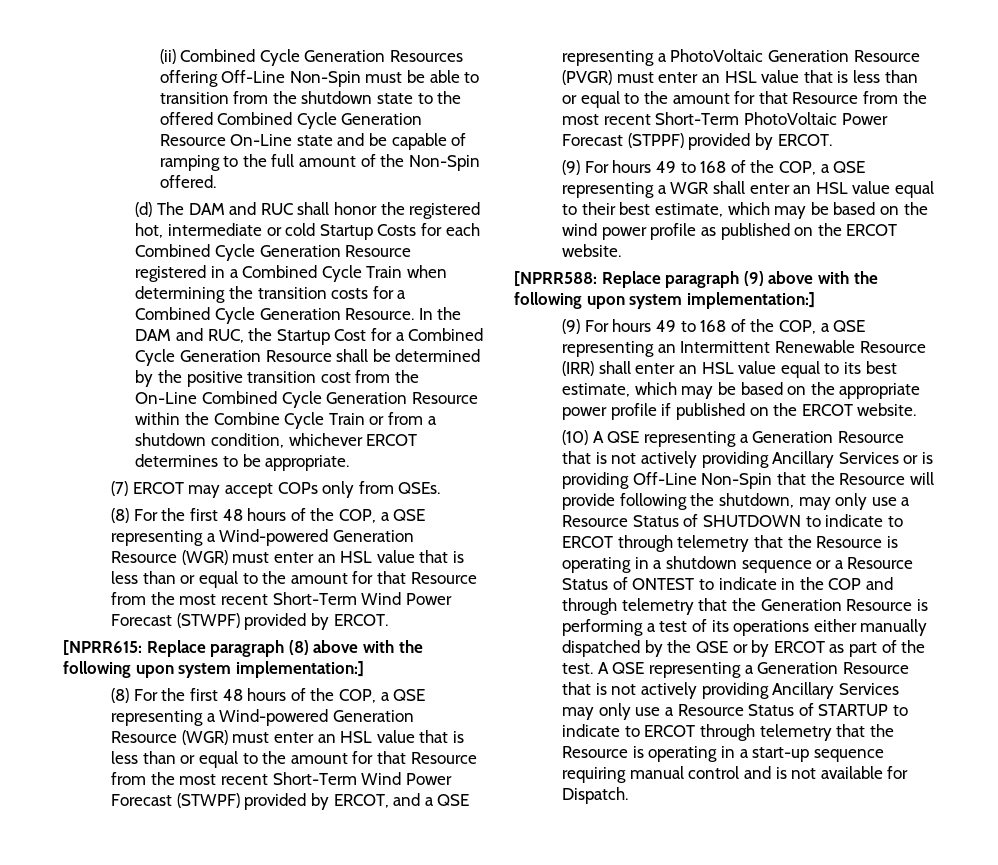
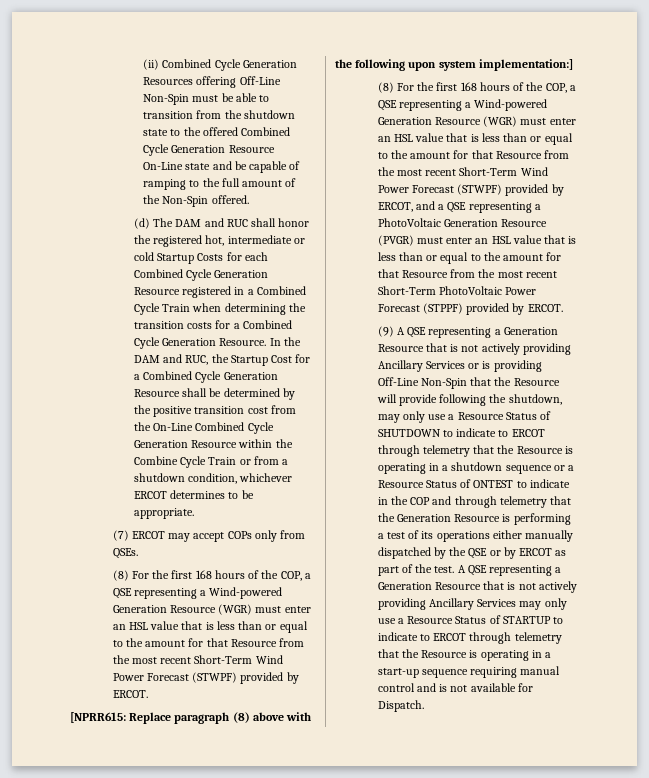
- (8) For the first 48 hours of the COP, a QSE representing a Wind-powered Generation Resource (WGR) must enter an HSL value that is less than or equal to the amount for that Resource from the most recent Short-Term Wind Power Forecast (STWPF) provided by ERCOT.
+ (8) For the first 168 hours of the COP, a QSE representing a Wind-powered Generation Resource (WGR) must enter an HSL value that is less than or equal to the amount for that Resource from the most recent Short-Term Wind Power Forecast (STWPF) provided by ERCOT.
- (8) For the first 48 hours of the COP, a QSE representing a Wind-powered Generation Resource (WGR) must enter an HSL value that is less than or equal to the amount for that Resource from the most recent Short-Term Wind Power Forecast (STWPF) provided by ERCOT, and a QSE representing a PhotoVoltaic Generation Resource (PVGR) must enter an HSL value that is less than or equal to the amount for that Resource from the most recent Short-Term PhotoVoltaic Power Forecast (STPPF) provided by ERCOT.
+ (8) For the first 168 hours of the COP, a QSE representing a Wind-powered Generation Resource (WGR) must enter an HSL value that is less than or equal to the amount for that Resource from the most recent Short-Term Wind Power Forecast (STWPF) provided by ERCOT, and a QSE representing a PhotoVoltaic Generation Resource (PVGR) must enter an HSL value that is less than or equal to the amount for that Resource from the most recent Short-Term PhotoVoltaic Power Forecast (STPPF) provided by ERCOT.
- (9) For hours 49 to 168 of the COP, a QSE representing a WGR shall enter an HSL value equal to their best estimate, which may be based on the wind power profile as published on the ERCOT website.
- [NPRR588: Replace paragraph (9) above with the following upon system implementation:]
- (9) For hours 49 to 168 of the COP, a QSE representing an Intermittent Renewable Resource (IRR) shall enter an HSL value equal to its best estimate, which may be based on the appropriate power profile if published on the ERCOT website.
- (10) A QSE representing a Generation Resource that is not actively providing Ancillary Services or is providing Off-Line Non-Spin that the Resource will provide following the shutdown, may only use a Resource Status of SHUTDOWN to indicate to ERCOT through telemetry that the Resource is operating in a shutdown sequence or a Resource Status of ONTEST to indicate in the COP and through telemetry that the Generation Resource is performing a test of its operations either manually dispatched by the QSE or by ERCOT as part of the test.
+ (9) A QSE representing a Generation Resource that is not actively providing Ancillary Services or is providing Off-Line Non-Spin that the Resource will provide following the shutdown, may only use a Resource Status of SHUTDOWN to indicate to ERCOT through telemetry that the Resource is operating in a shutdown sequence or a Resource Status of ONTEST to indicate in the COP and through telemetry that the Generation Resource is performing a test of its operations either manually dispatched by the QSE or by ERCOT as part of the test.

